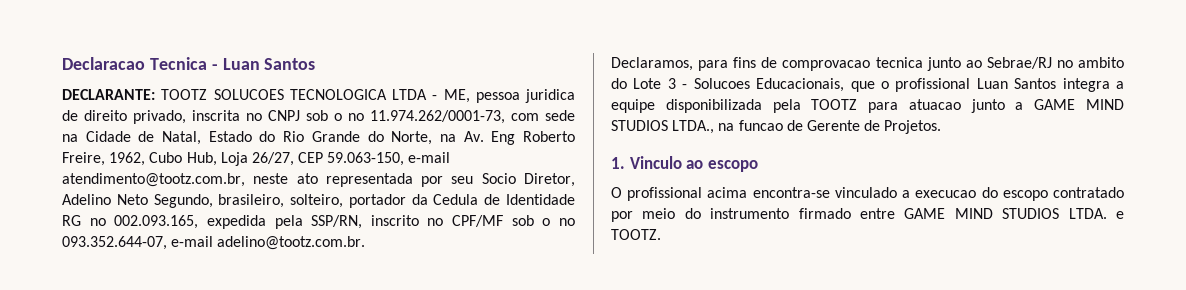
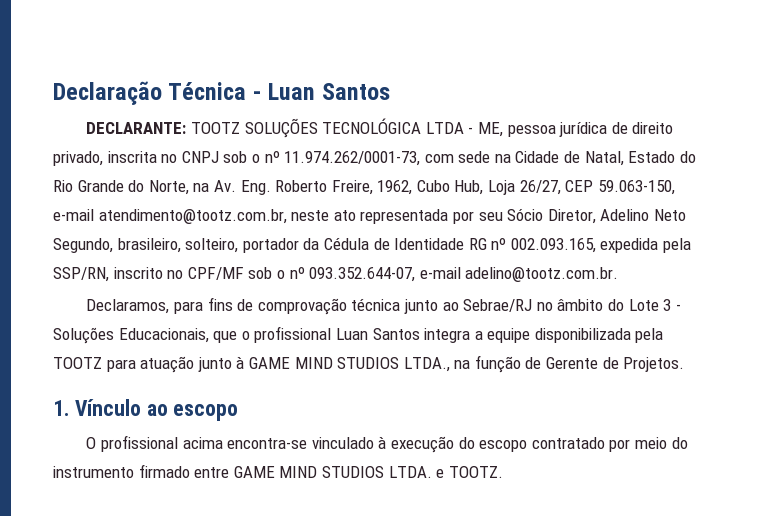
- Declaracao Tecnica - Luan Santos
+ Declaração Técnica - Luan Santos
- TOOTZ SOLUCOES TECNOLOGICA LTDA - ME, pessoa juridica de direito privado, inscrita no CNPJ sob o no 11.974.262/0001-73, com sede na Cidade de Natal, Estado do Rio Grande do Norte, na Av. Eng Roberto Freire, 1962, Cubo Hub, Loja 26/27, CEP 59.063-150, e-mail atendimento@tootz.com.br, neste ato representada por seu Socio Diretor, Adelino Neto Segundo, brasileiro, solteiro, portador da Cedula de Identidade RG no 002.093.165, expedida pela SSP/RN, inscrito no CPF/MF sob o no 093.352.644-07, e-mail adelino@tootz.com.br.
+ TOOTZ SOLUÇÕES TECNOLÓGICA LTDA - ME, pessoa jurídica de direito privado, inscrita no CNPJ sob o nº 11.974.262/0001-73, com sede na Cidade de Natal, Estado do Rio Grande do Norte, na Av. Eng. Roberto Freire, 1962, Cubo Hub, Loja 26/27, CEP 59.063-150, e-mail atendimento@tootz.com.br, neste ato representada por seu Sócio Diretor, Adelino Neto Segundo, brasileiro, solteiro, portador da Cédula de Identidade RG nº 002.093.165, expedida pela SSP/RN, inscrito no CPF/MF sob o nº 093.352.644-07, e-mail adelino@tootz.com.br.
- Declaramos, para fins de comprovacao tecnica junto ao Sebrae/RJ no ambito do Lote 3 - Solucoes Educacionais, que o profissional Luan Santos integra a equipe disponibilizada pela TOOTZ para atuacao junto a GAME MIND STUDIOS LTDA., na funcao de Gerente de Projetos.
+ Declaramos, para fins de comprovação técnica junto ao Sebrae/RJ no âmbito do Lote 3 - Soluções Educacionais, que o profissional Luan Santos integra a equipe disponibilizada pela TOOTZ para atuação junto à GAME MIND STUDIOS LTDA., na função de Gerente de Projetos.
- 1. Vinculo ao escopo
+ 1. Vínculo ao escopo
- O profissional acima encontra-se vinculado a execucao do escopo contratado por meio do instrumento firmado entre GAME MIND STUDIOS LTDA. e TOOTZ.
+ O profissional acima encontra-se vinculado à execução do escopo contratado por meio do instrumento firmado entre GAME MIND STUDIOS LTDA. e TOOTZ.

